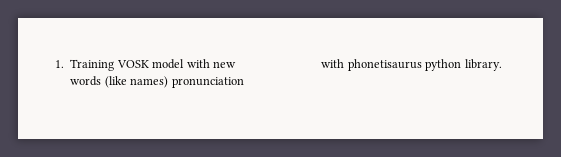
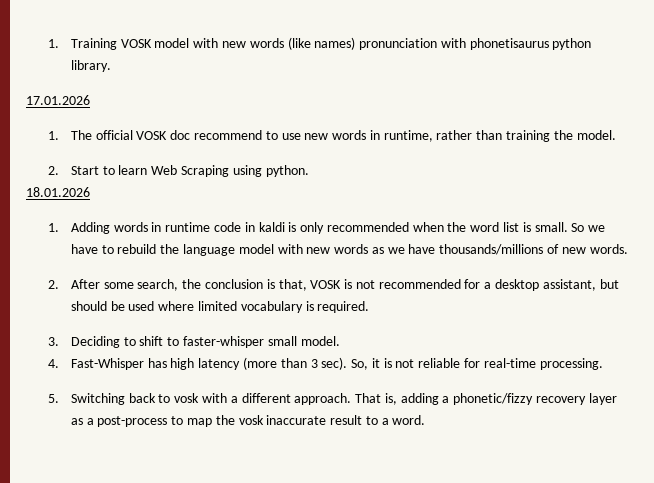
+ 17.01.2026
+ 1. The official VOSK doc recommend to use new words in runtime, rather than training the model.
+ 2. Start to learn Web Scraping using python.
+ 18.01.2026
+ 1. Adding words in runtime code in kaldi is only recommended when the word list is small. So we have to rebuild the language model with new words as we have thousands/millions of new words.
+ 2. After some search, the conclusion is that, VOSK is not recommended for a desktop assistant, but should be used where limited vocabulary is required.
+ 3. Deciding to shift to faster-whisper small model.
+ 4. Fast-Whisper has high latency (more than 3 sec). So, it is not reliable for real-time processing.
+ 5. Switching back to vosk with a different approach. That is, adding a phonetic/fizzy recovery layer as a post-process to map the vosk inaccurate result to a word.

